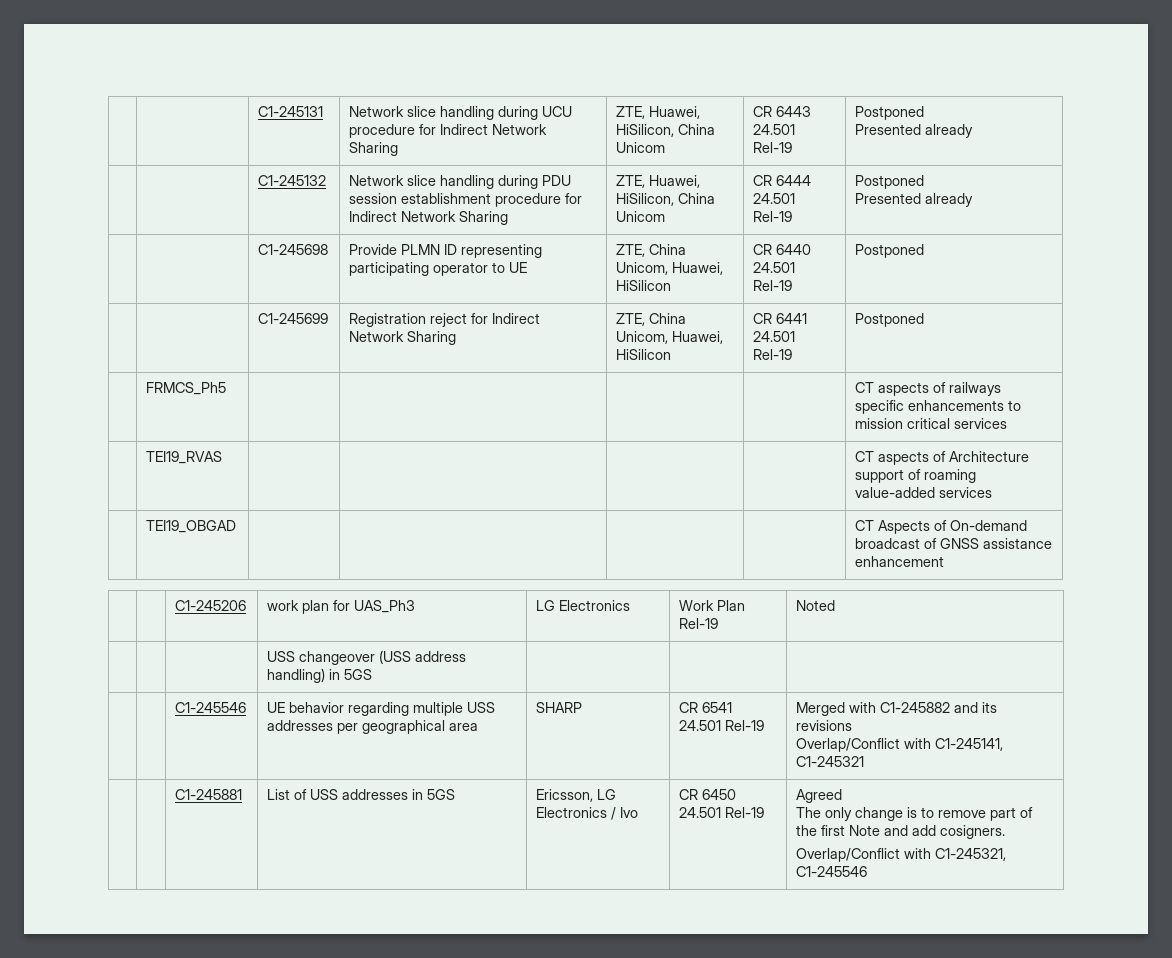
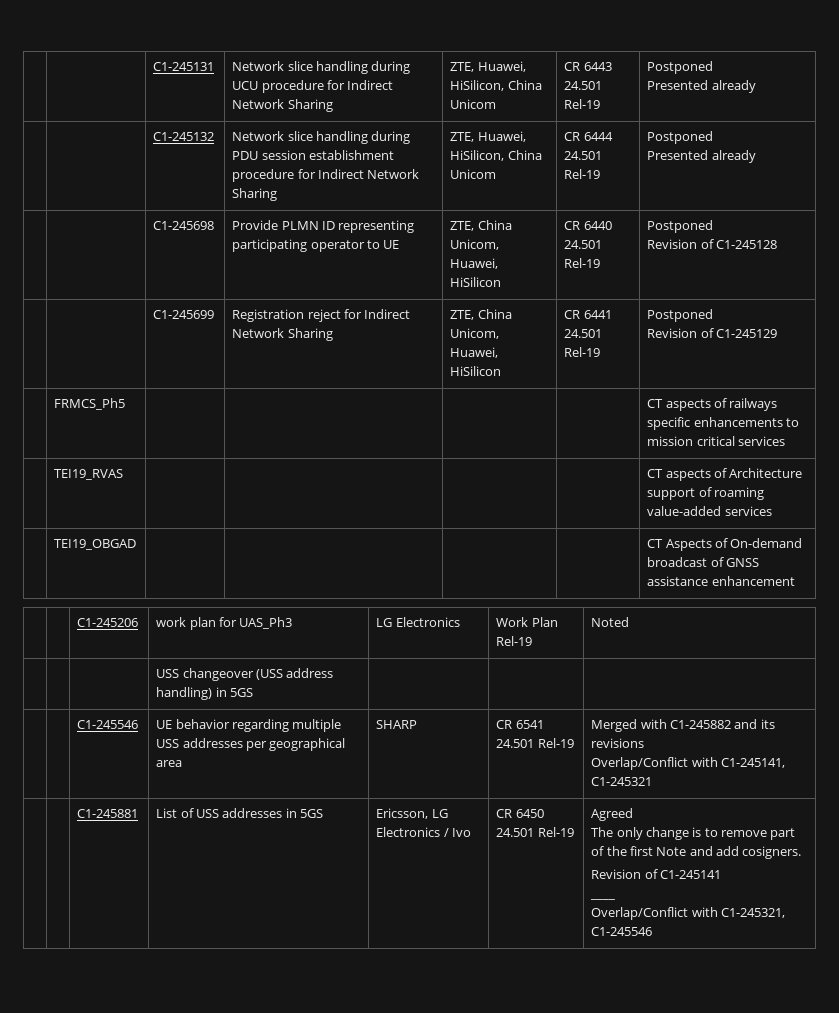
  | | C1-245698 | Provide PLMN ID representing participating operator to UE | ZTE, China Unicom, Huawei, HiSilicon | CR 6440 24.501 Rel-19 | Postponed
+ Revision of C1-245128
  | | C1-245699 | Registration reject for Indirect Network Sharing | ZTE, China Unicom, Huawei, HiSilicon | CR 6441 24.501 Rel-19 | Postponed
+ Revision of C1-245129
  | | C1-245881 | List of USS addresses in 5GS | Ericsson, LG Electronics / Ivo | CR 6450 24.501 Rel-19 | Agreed
  The only change is to remove part of the first Note and add cosigners.
+ Revision of C1-245141
+ ____

